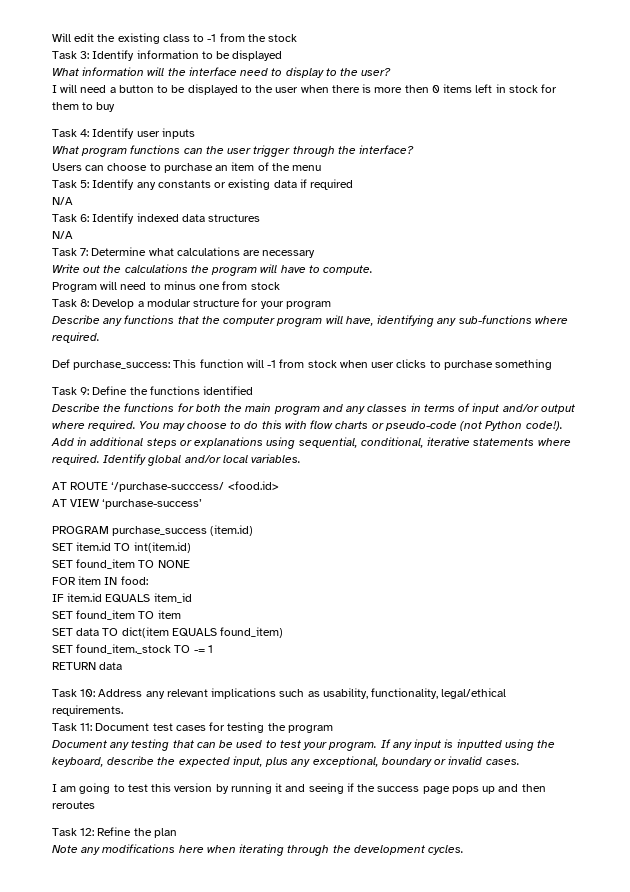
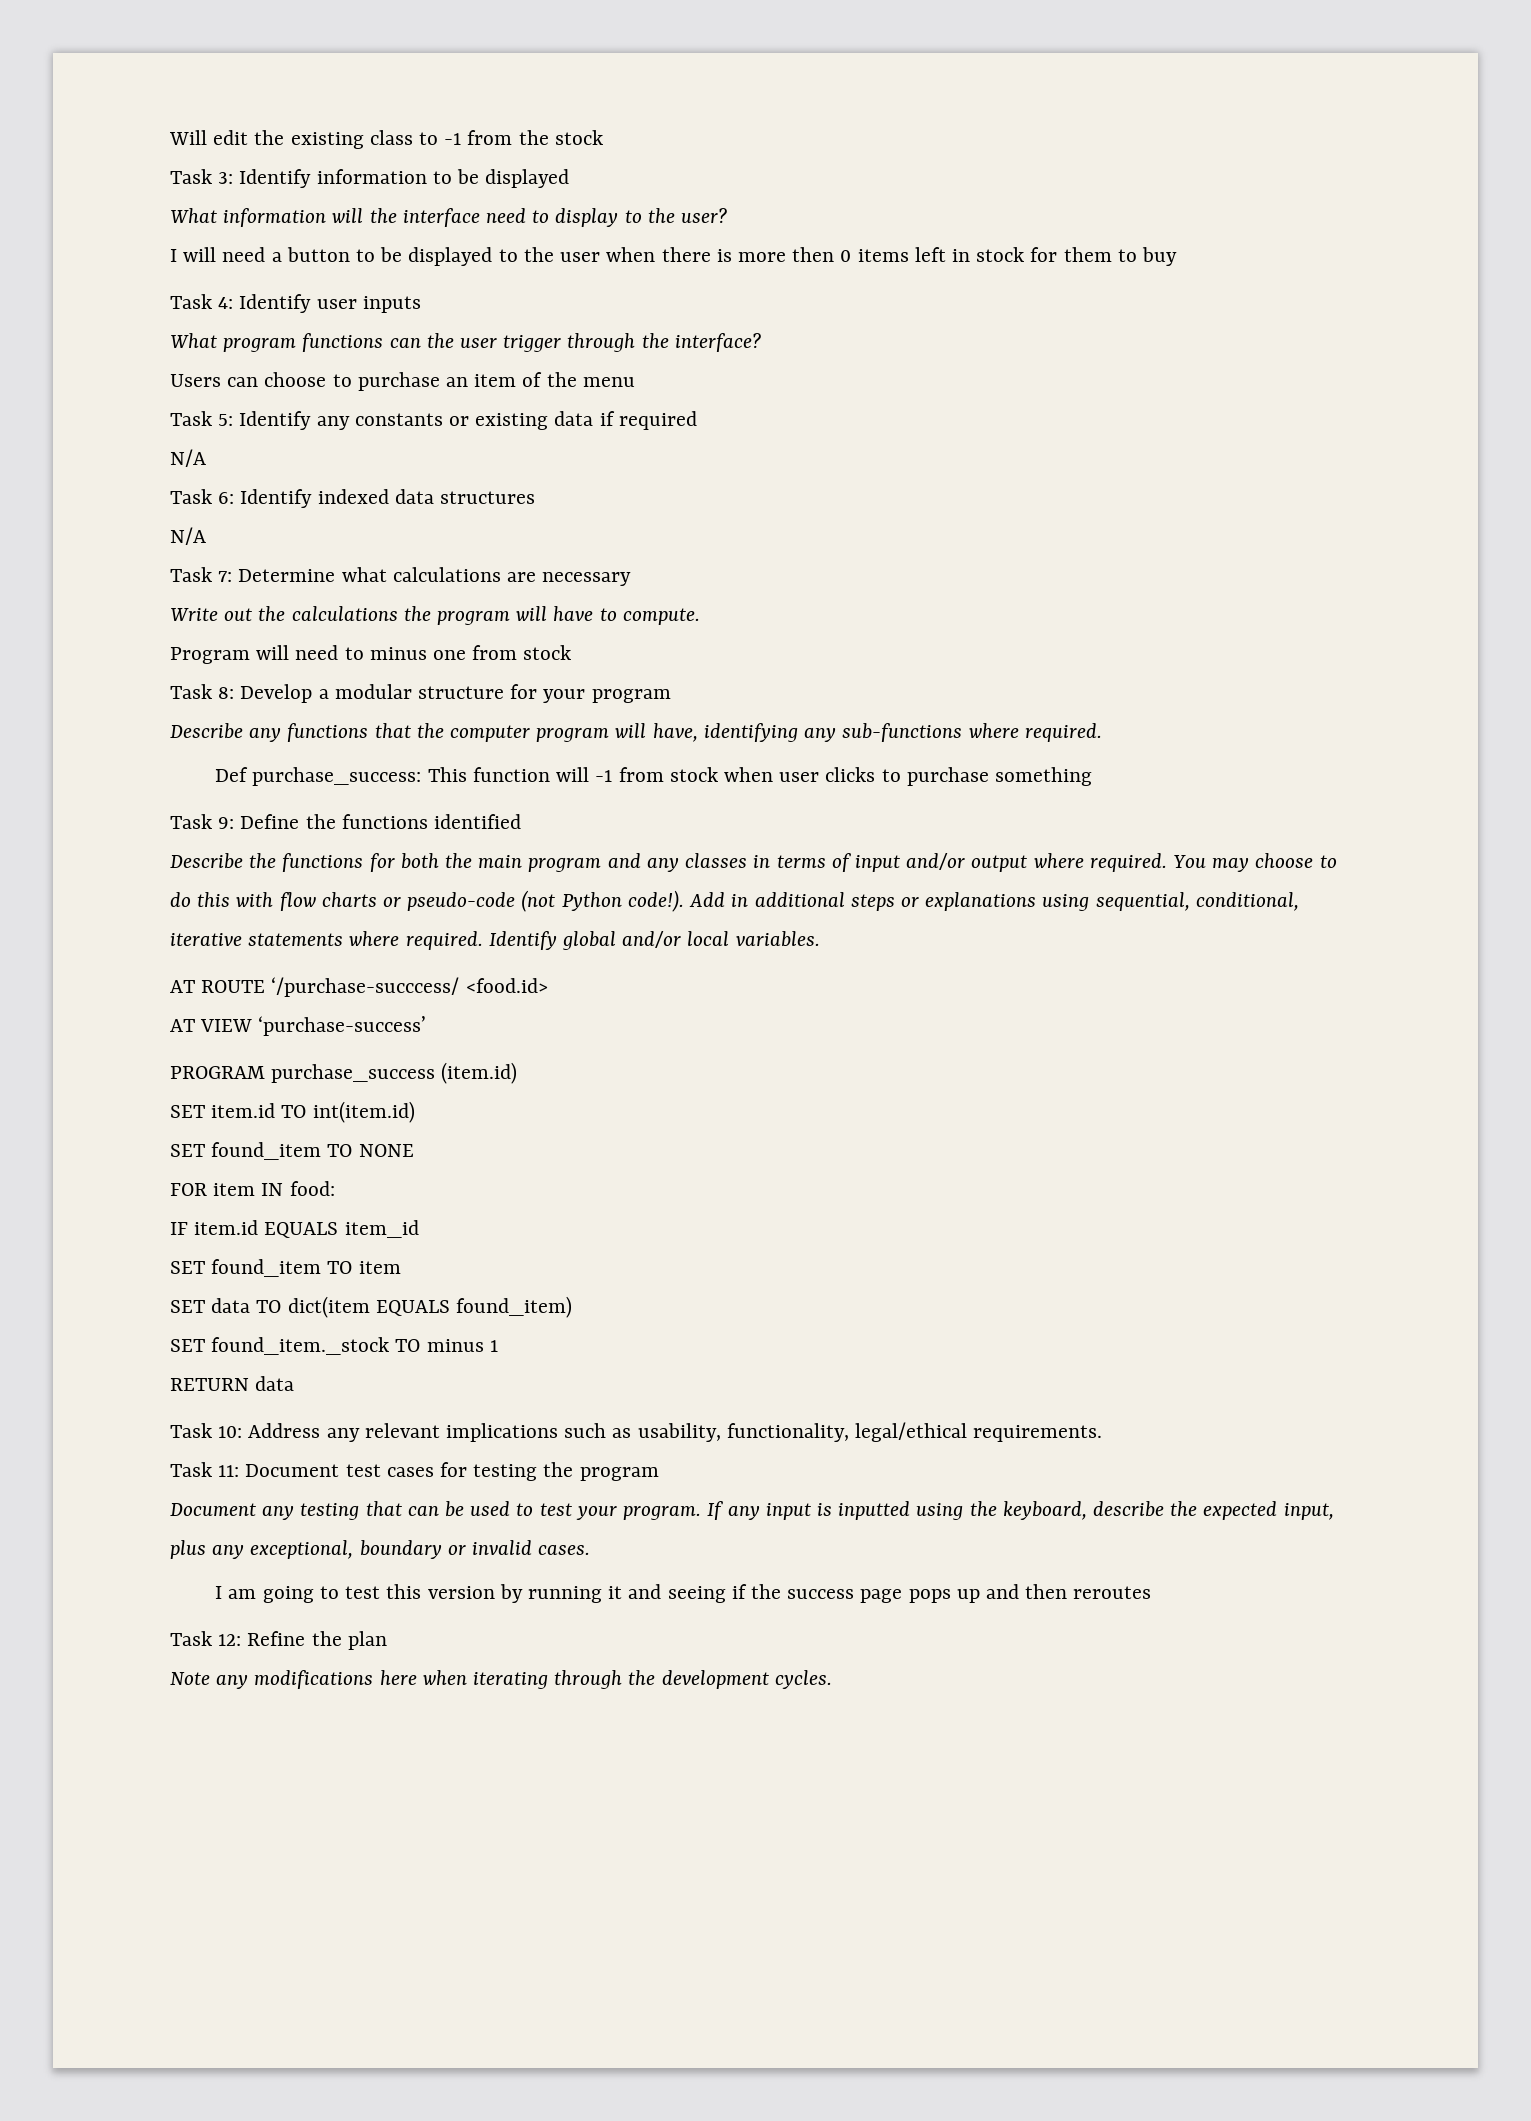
- SET found_item._stock TO -= 1
+ SET found_item._stock TO minus 1

